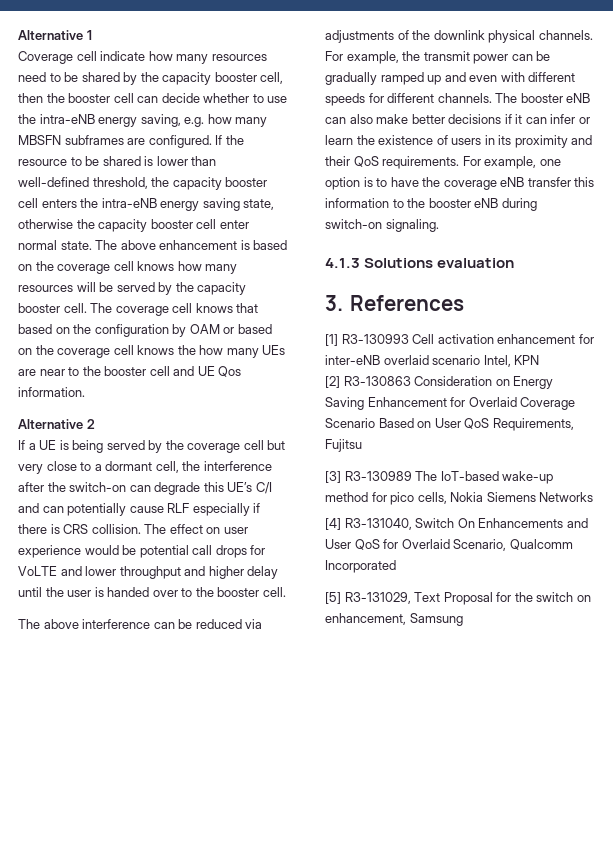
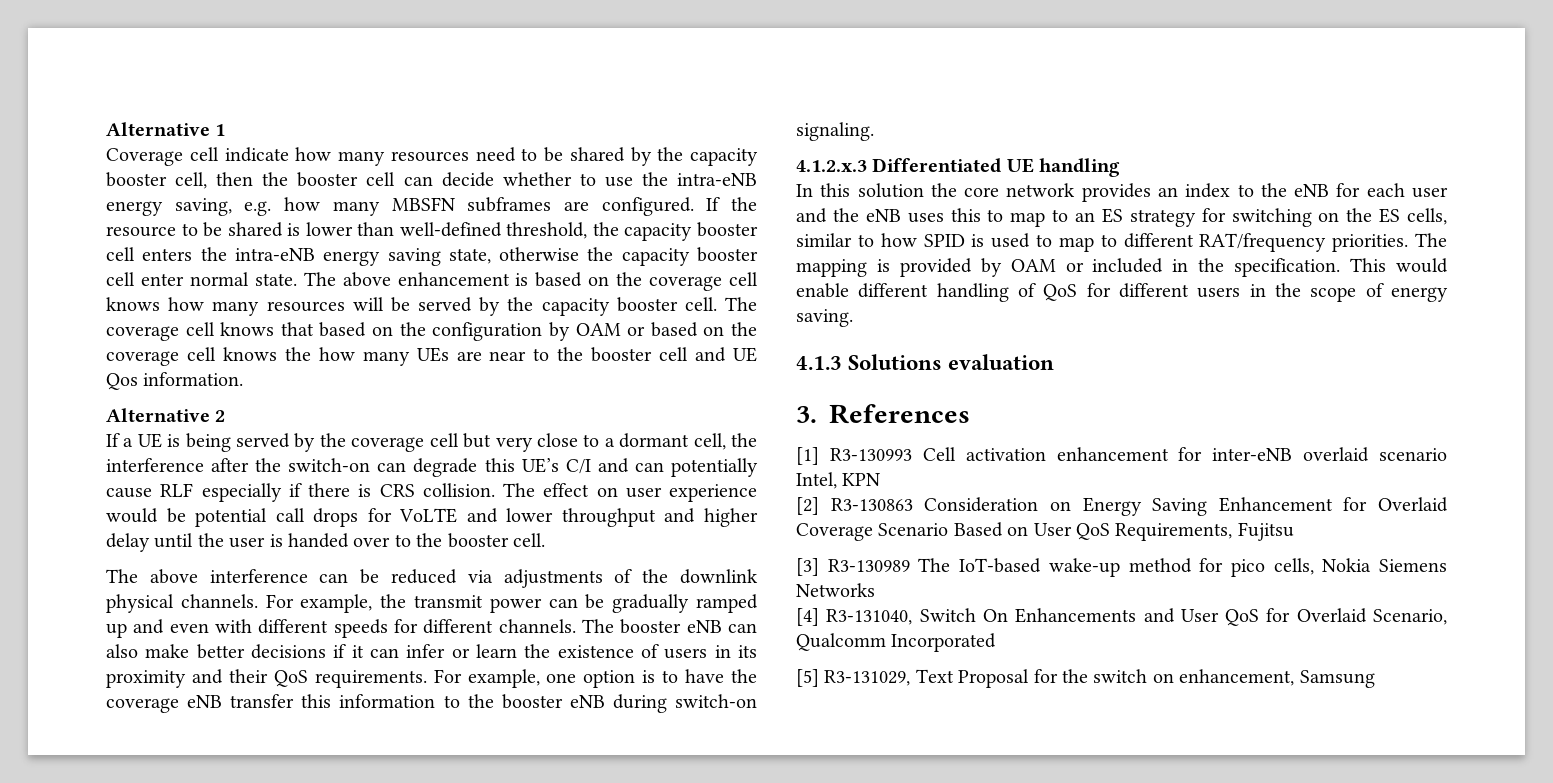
+ 4.1.2.x.3 Differentiated UE handling
+ In this solution the core network provides an index to the eNB for each user and the eNB uses this to map to an ES strategy for switching on the ES cells, similar to how SPID is used to map to different RAT/frequency priorities. The mapping is provided by OAM or included in the specification. This would enable different handling of QoS for different users in the scope of energy saving.

